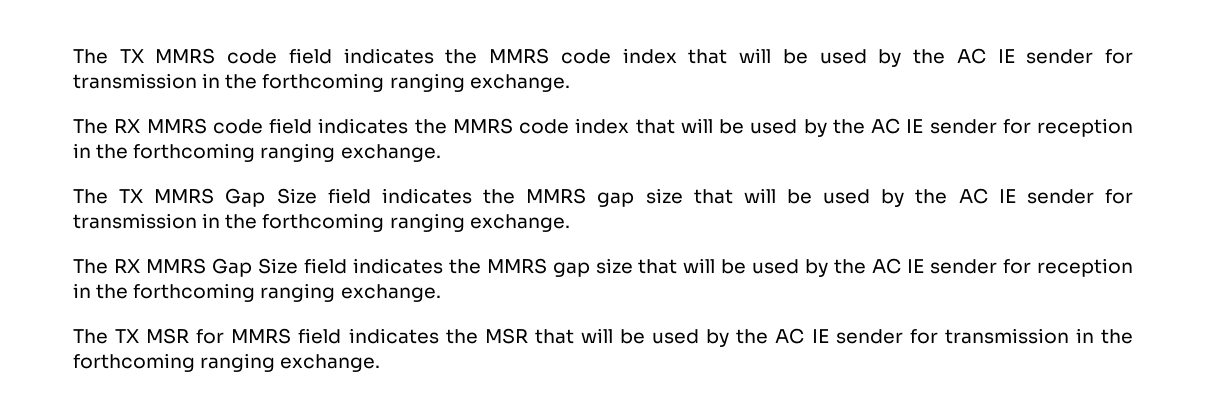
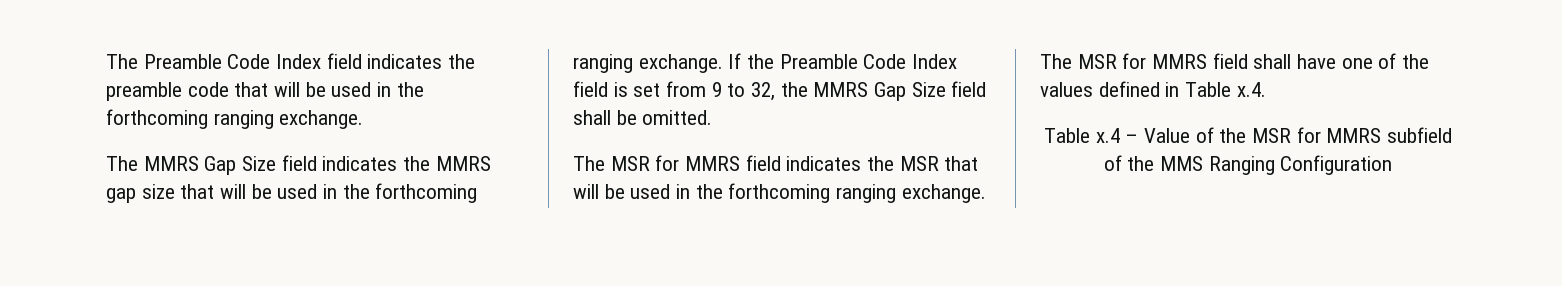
- The TX MMRS code field indicates the MMRS code index that will be used by the AC IE sender for transmission in the forthcoming ranging exchange.
- The RX MMRS code field indicates the MMRS code index that will be used by the AC IE sender for reception in the forthcoming ranging exchange.
- The TX MMRS Gap Size field indicates the MMRS gap size that will be used by the AC IE sender for transmission in the forthcoming ranging exchange.
- The RX MMRS Gap Size field indicates the MMRS gap size that will be used by the AC IE sender for reception in the forthcoming ranging exchange.
- The TX MSR for MMRS field indicates the MSR that will be used by the AC IE sender for transmission in the forthcoming ranging exchange.
+ The Preamble Code Index field indicates the preamble code that will be used in the forthcoming ranging exchange.
+ The MMRS Gap Size field indicates the MMRS gap size that will be used in the forthcoming ranging exchange. If the Preamble Code Index field is set from 9 to 32, the MMRS Gap Size field shall be omitted.
+ The MSR for MMRS field indicates the MSR that will be used in the forthcoming ranging exchange. The MSR for MMRS field shall have one of the values defined in Table x.4.
+ Table x.4 – Value of the MSR for MMRS subfield of the MMS Ranging Configuration

